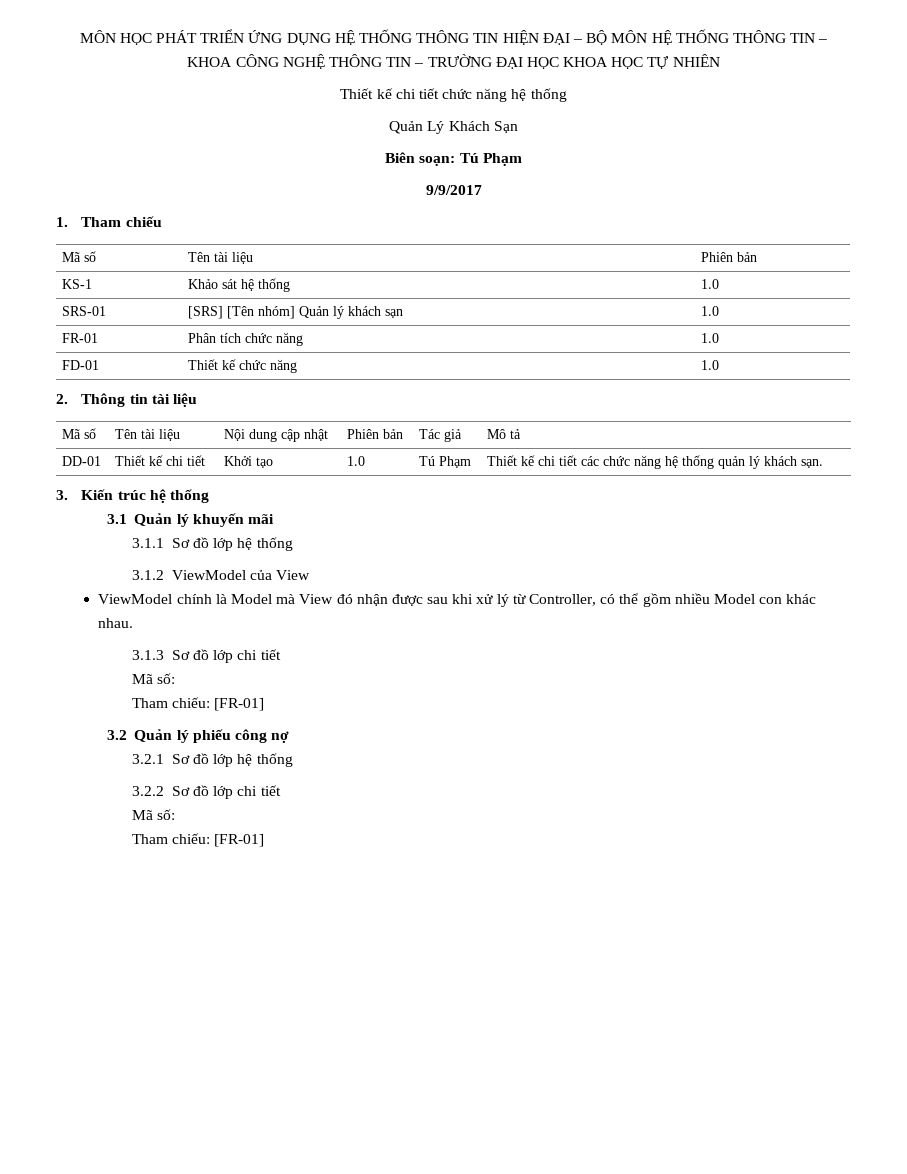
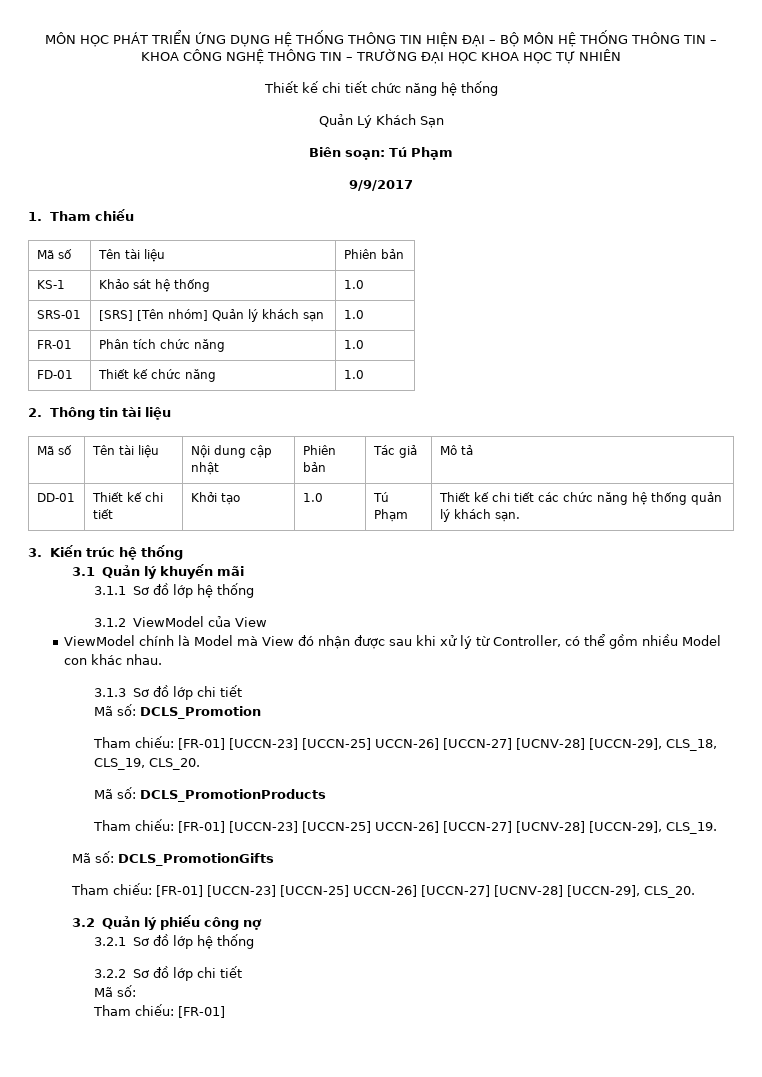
  3.1.3 Sơ đồ lớp chi tiết
- Mã số:
- Tham chiếu: [FR-01]
+ Mã số: DCLS_Promotion
+ Tham chiếu: [FR-01] [UCCN-23] [UCCN-25] UCCN-26] [UCCN-27] [UCNV-28] [UCCN-29], CLS_18, CLS_19, CLS_20.
+ Mã số: DCLS_PromotionProducts
+ Tham chiếu: [FR-01] [UCCN-23] [UCCN-25] UCCN-26] [UCCN-27] [UCNV-28] [UCCN-29], CLS_19.
+ Mã số: DCLS_PromotionGifts
+ Tham chiếu: [FR-01] [UCCN-23] [UCCN-25] UCCN-26] [UCCN-27] [UCNV-28] [UCCN-29], CLS_20.

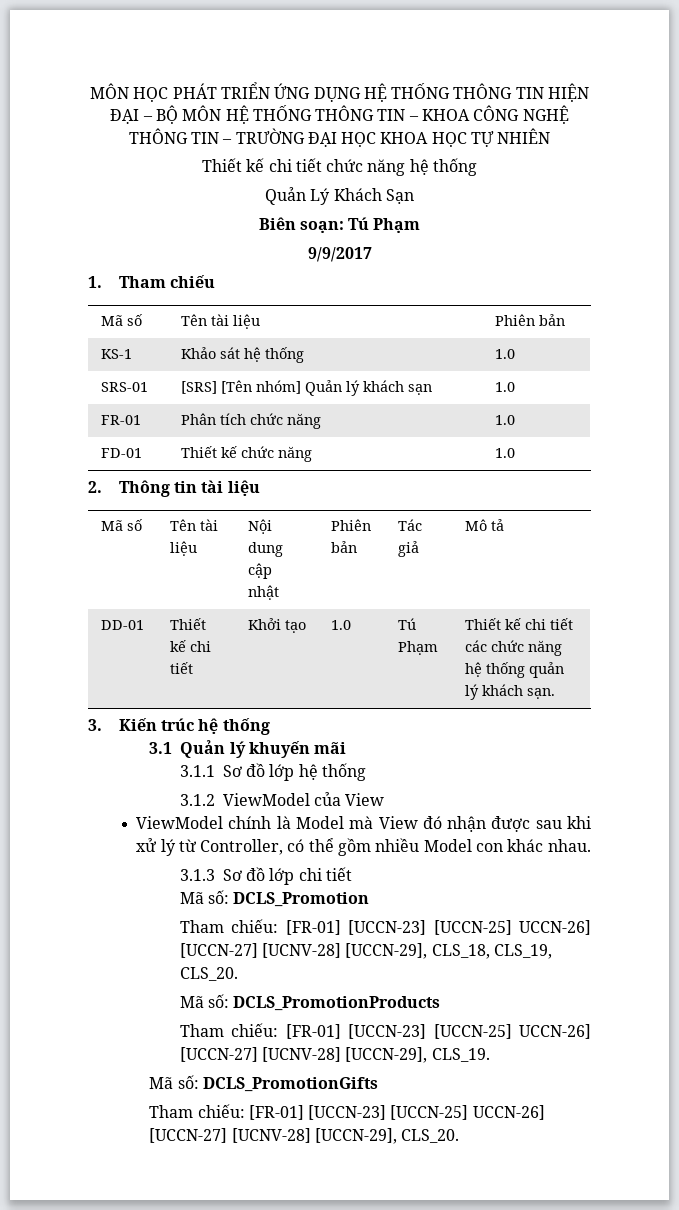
- 3.2 Quản lý phiếu công nợ
- 3.2.1 Sơ đồ lớp hệ thống
- 3.2.2 Sơ đồ lớp chi tiết
- Mã số:
- Tham chiếu: [FR-01]

